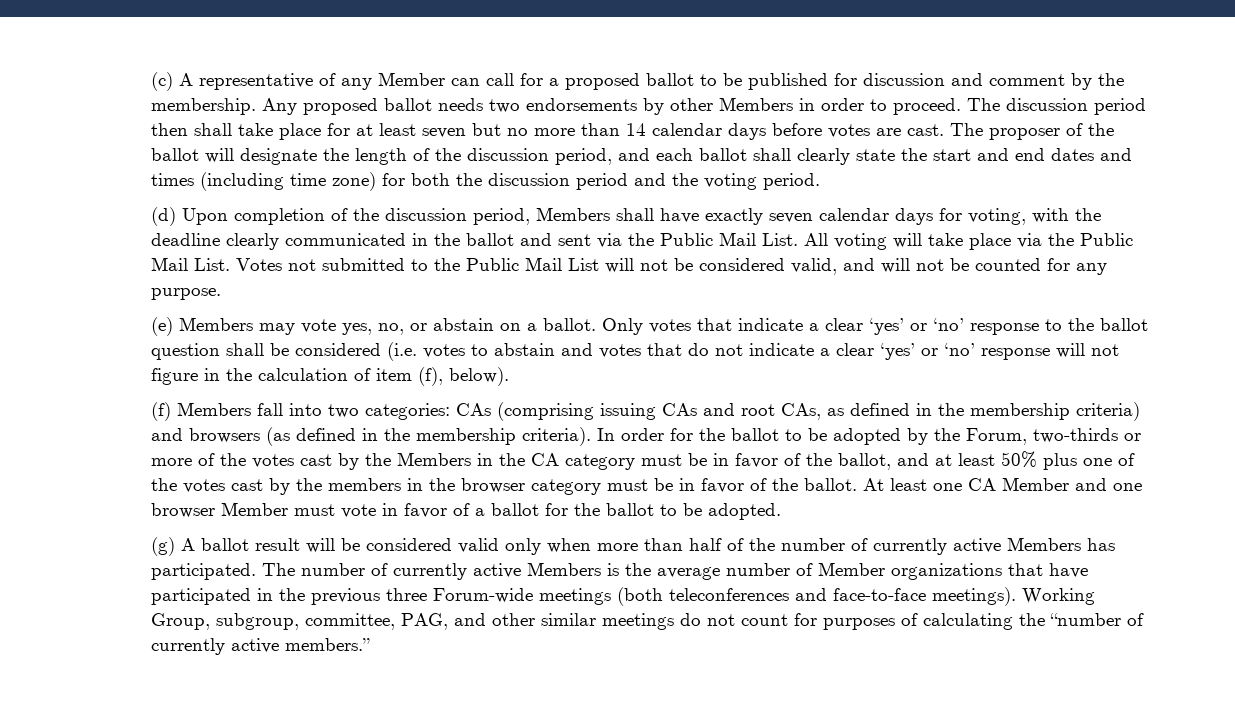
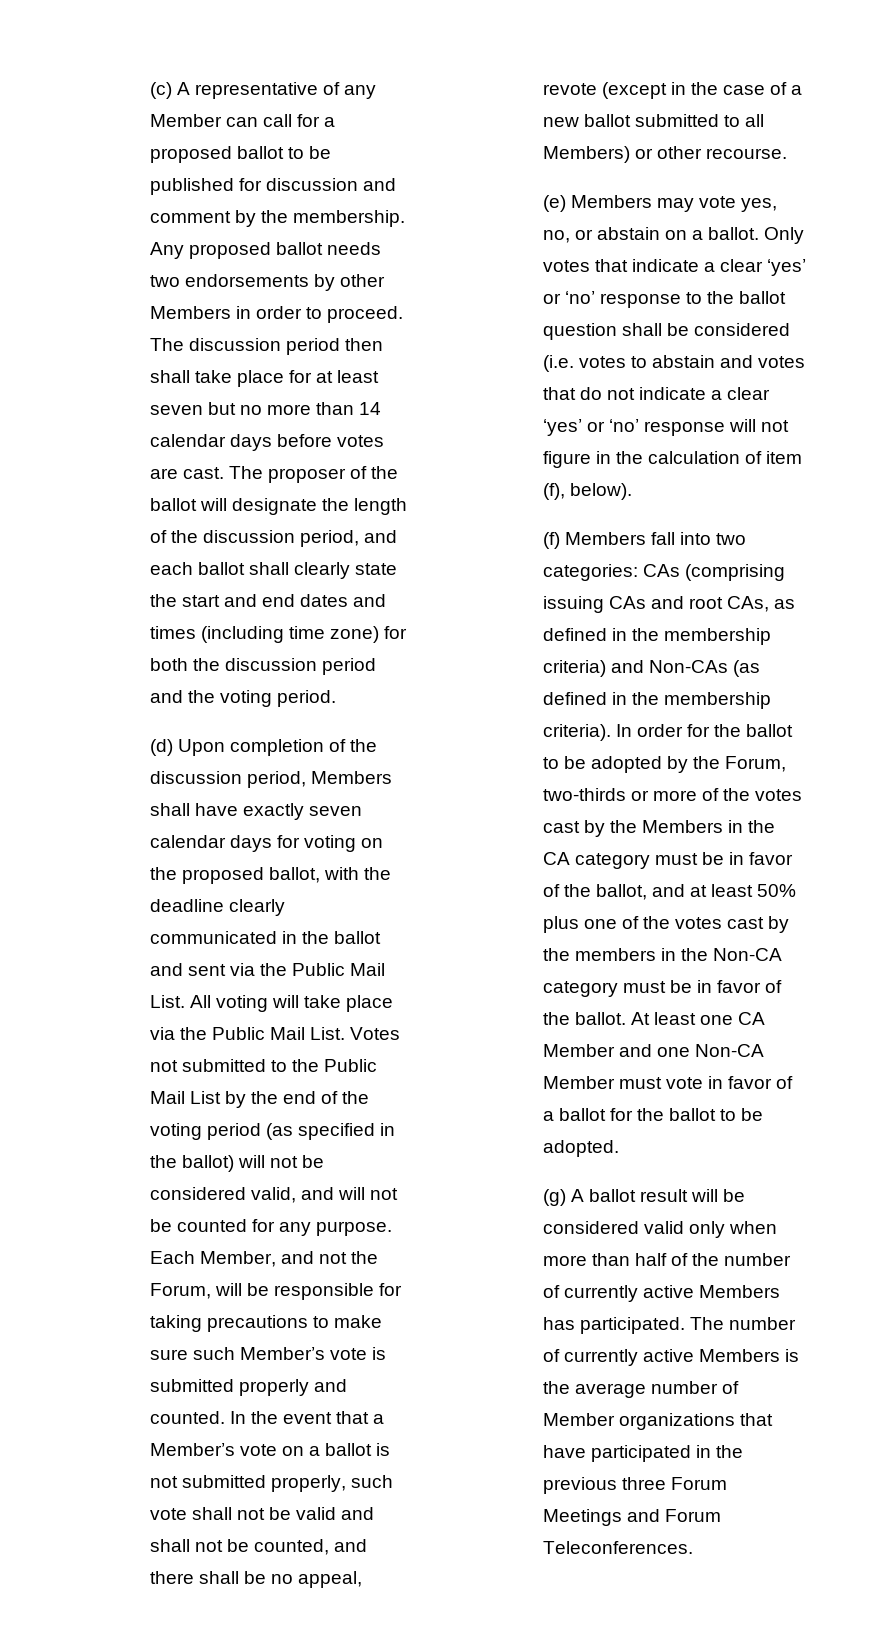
- (d) Upon completion of the discussion period, Members shall have exactly seven calendar days for voting, with the deadline clearly communicated in the ballot and sent via the Public Mail List.
+ (d) Upon completion of the discussion period, Members shall have exactly seven calendar days for voting on the proposed ballot, with the deadline clearly communicated in the ballot and sent via the Public Mail List.
- Votes not submitted to the Public Mail List will not be considered valid, and will not be counted for any purpose.
+ Votes not submitted to the Public Mail List by the end of the voting period (as specified in the ballot) will not be considered valid, and will not be counted for any purpose. Each Member, and not the Forum, will be responsible for taking precautions to make sure such Member’s vote is submitted properly and counted. In the event that a Member’s vote on a ballot is not submitted properly, such vote shall not be valid and shall not be counted, and there shall be no appeal, revote (except in the case of a new ballot submitted to all Members) or other recourse.
- (f) Members fall into two categories: CAs (comprising issuing CAs and root CAs, as defined in the membership criteria) and browsers (as defined in the membership criteria).
+ (f) Members fall into two categories: CAs (comprising issuing CAs and root CAs, as defined in the membership criteria) and Non-CAs (as defined in the membership criteria).
- In order for the ballot to be adopted by the Forum, two-thirds or more of the votes cast by the Members in the CA category must be in favor of the ballot, and at least 50% plus one of the votes cast by the members in the browser category must be in favor of the ballot.
+ In order for the ballot to be adopted by the Forum, two-thirds or more of the votes cast by the Members in the CA category must be in favor of the ballot, and at least 50% plus one of the votes cast by the members in the Non-CA category must be in favor of the ballot.
- At least one CA Member and one browser Member must vote in favor of a ballot for the ballot to be adopted.
+ At least one CA Member and one Non-CA Member must vote in favor of a ballot for the ballot to be adopted.
- The number of currently active Members is the average number of Member organizations that have participated in the previous three Forum-wide meetings (both teleconferences and face-to-face meetings). Working Group, subgroup, committee, PAG, and other similar meetings do not count for purposes of calculating the “number of currently active members.”
+ The number of currently active Members is the average number of Member organizations that have participated in the previous three Forum Meetings and Forum Teleconferences.

